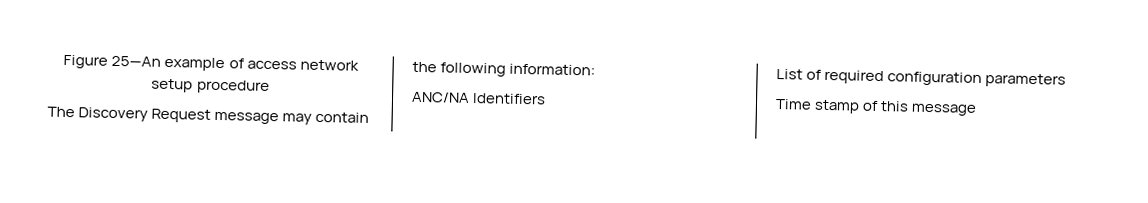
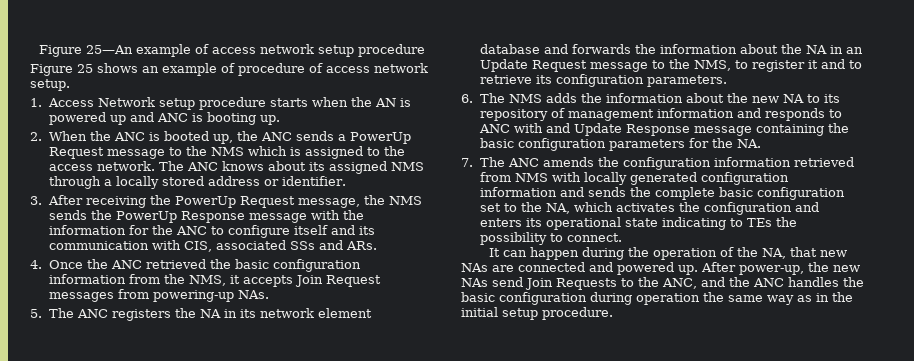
- The Discovery Request message may contain the following information:
- ANC/NA Identifiers
- List of required configuration parameters
- Time stamp of this message
+ Figure 25 shows an example of procedure of access network setup.
+ 1. Access Network setup procedure starts when the AN is powered up and ANC is booting up.
+ 2. When the ANC is booted up, the ANC sends a PowerUp Request message to the NMS which is assigned to the access network. The ANC knows about its assigned NMS through a locally stored address or identifier.
+ 3. After receiving the PowerUp Request message, the NMS sends the PowerUp Response message with the information for the ANC to configure itself and its communication with CIS, associated SSs and ARs.
+ 4. Once the ANC retrieved the basic configuration information from the NMS, it accepts Join Request messages from powering-up NAs.
+ 5. The ANC registers the NA in its network element database and forwards the information about the NA in an Update Request message to the NMS, to register it and to retrieve its configuration parameters.
+ 6. The NMS adds the information about the new NA to its repository of management information and responds to ANC with and Update Response message containing the basic configuration parameters for the NA.
+ 7. The ANC amends the configuration information retrieved from NMS with locally generated configuration information and sends the complete basic configuration set to the NA, which activates the configuration and enters its operational state indicating to TEs the possibility to connect.
+ It can happen during the operation of the NA, that new NAs are connected and powered up. After power-up, the new NAs send Join Requests to the ANC, and the ANC handles the basic configuration during operation the same way as in the initial setup procedure.

